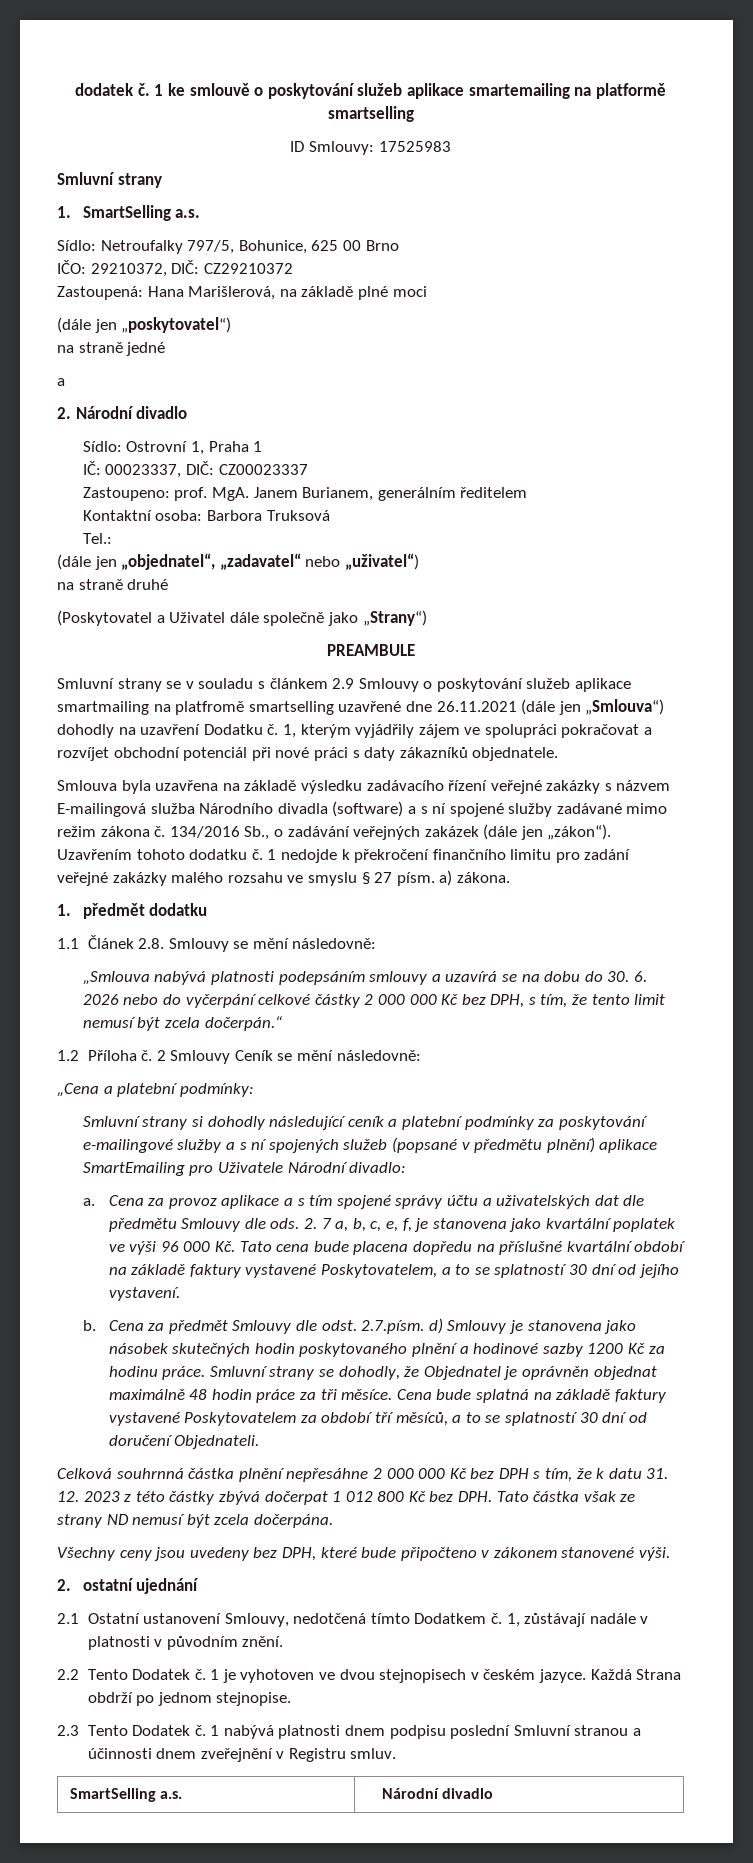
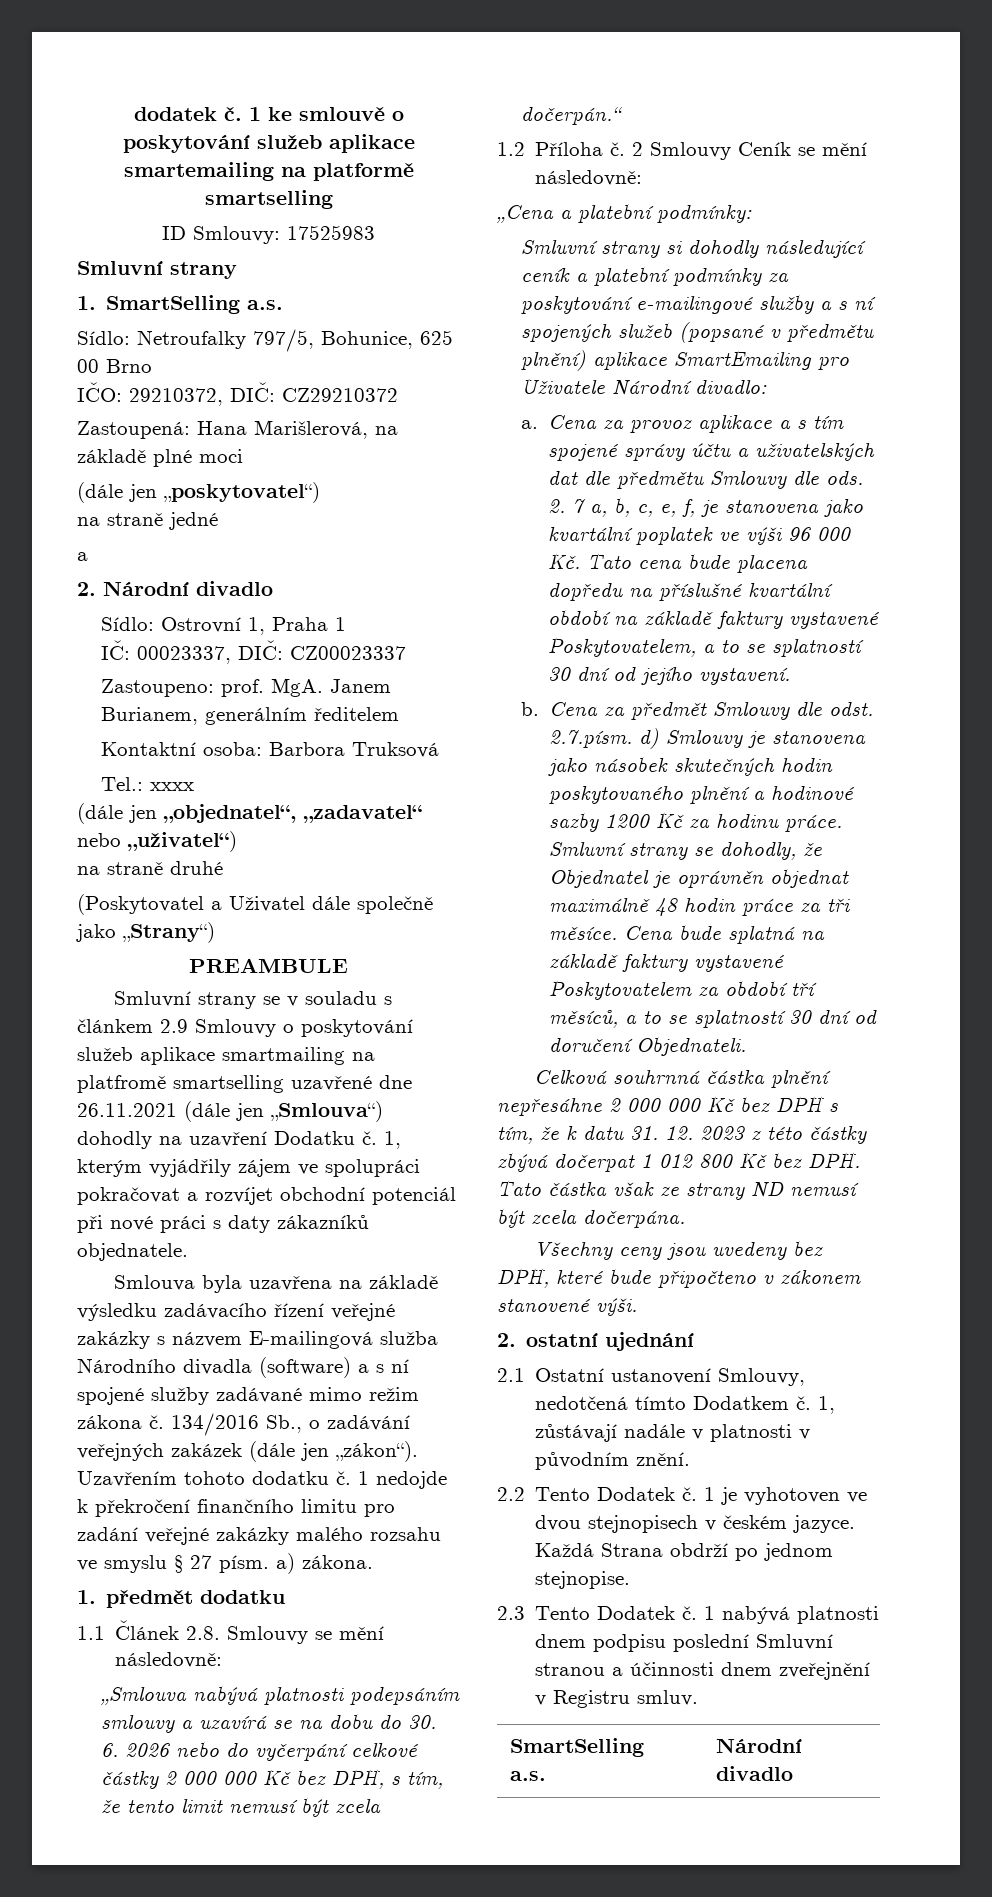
- Tel.:
+ Tel.: xxxx

